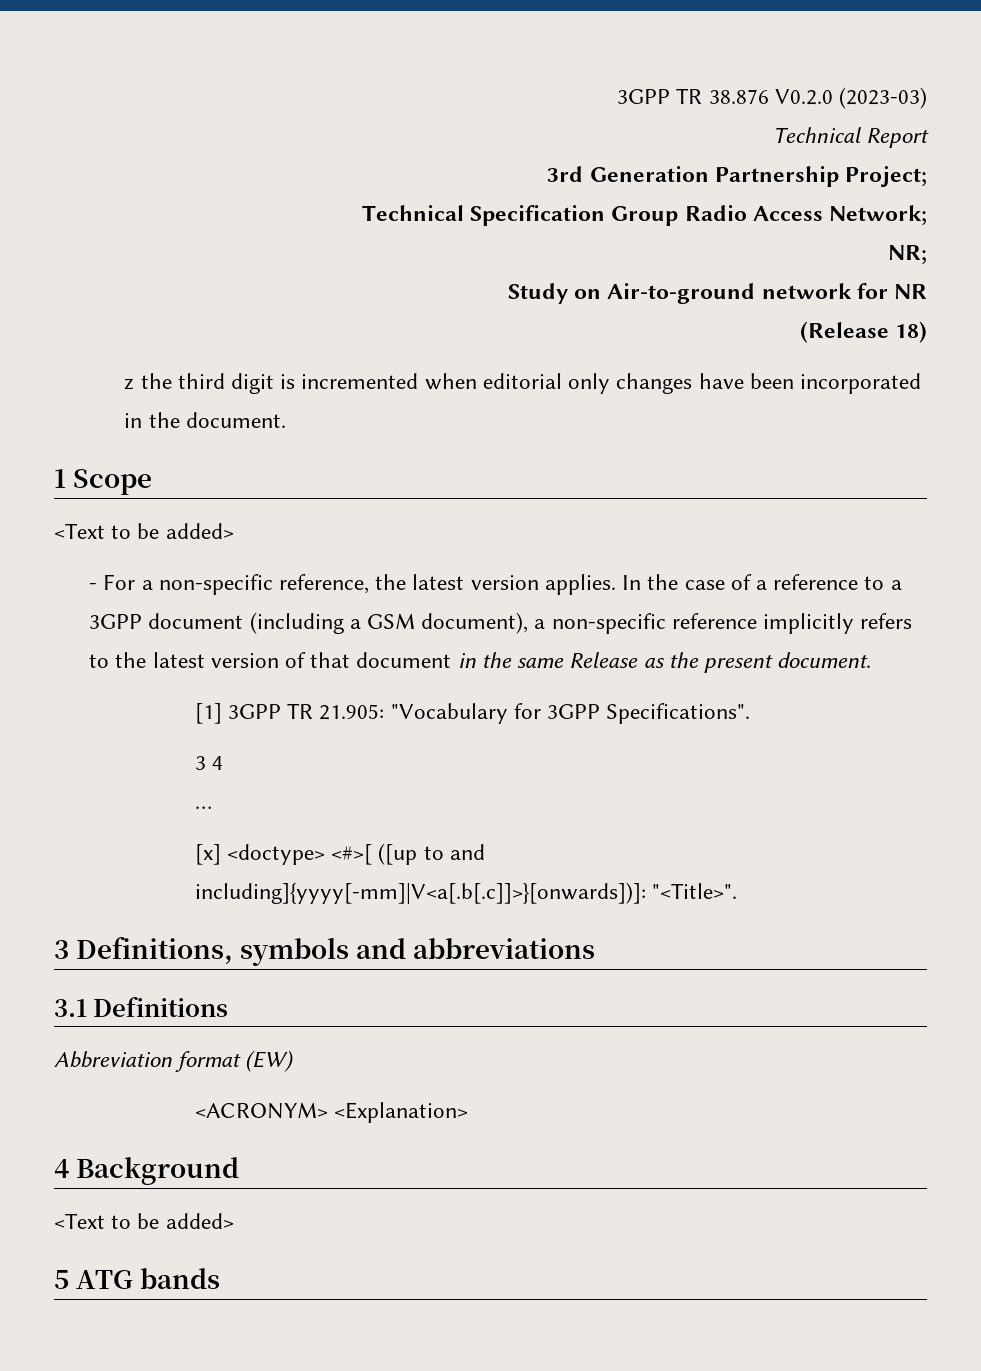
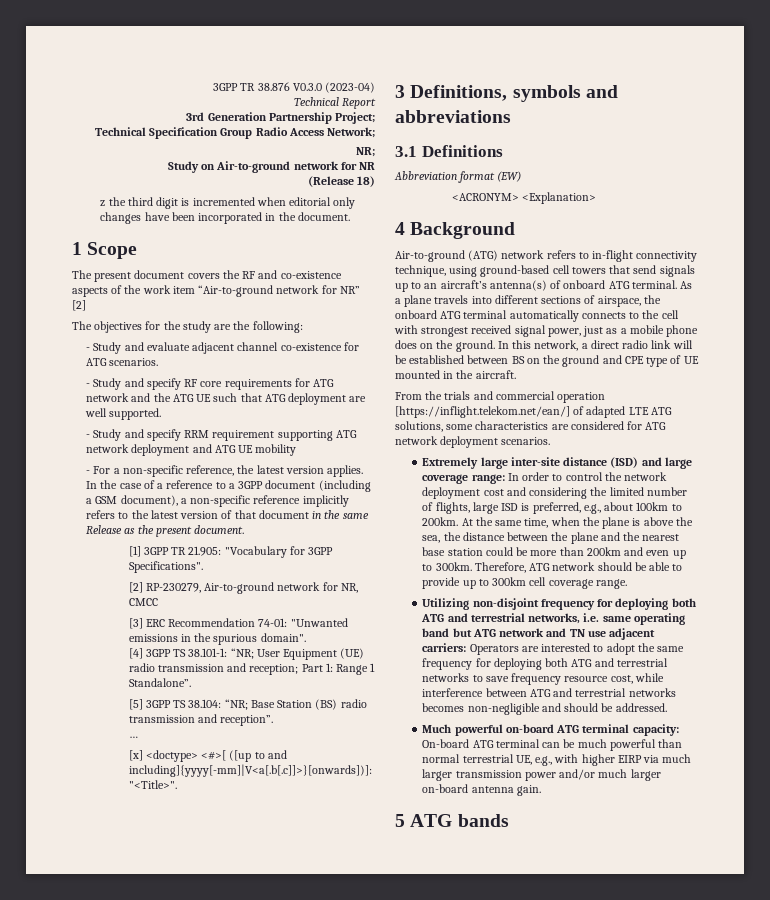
- 3GPP TR 38.876 V0.2.0 (2023-03)
+ 3GPP TR 38.876 V0.3.0 (2023-04)
  1 Scope
- <Text to be added>
+ The present document covers the RF and co-existence aspects of the work item “Air-to-ground network for NR” [2]
+ The objectives for the study are the following:
+ - Study and evaluate adjacent channel co-existence for ATG scenarios.
+ - Study and specify RF core requirements for ATG network and the ATG UE such that ATG deployment are well supported.
+ - Study and specify RRM requirement supporting ATG network deployment and ATG UE mobility
- 3 4
+ [2] RP-230279, Air-to-ground network for NR, CMCC
+ [3] ERC Recommendation 74-01: "Unwanted emissions in the spurious domain".
+ [4] 3GPP TS 38.101-1: “NR; User Equipment (UE) radio transmission and reception; Part 1: Range 1 Standalone”.
+ [5] 3GPP TS 38.104: “NR; Base Station (BS) radio transmission and reception”.
  4 Background
- <Text to be added>
+ Air-to-ground (ATG) network refers to in-flight connectivity technique, using ground-based cell towers that send signals up to an aircraft’s antenna(s) of onboard ATG terminal. As a plane travels into different sections of airspace, the onboard ATG terminal automatically connects to the cell with strongest received signal power, just as a mobile phone does on the ground. In this network, a direct radio link will be established between BS on the ground and CPE type of UE mounted in the aircraft.
+ From the trials and commercial operation [https://inflight.telekom.net/ean/] of adapted LTE ATG solutions, some characteristics are considered for ATG network deployment scenarios.
+ Extremely large inter-site distance (ISD) and large coverage range: In order to control the network deployment cost and considering the limited number of flights, large ISD is preferred, e.g., about 100km to 200km. At the same time, when the plane is above the sea, the distance between the plane and the nearest base station could be more than 200km and even up to 300km. Therefore, ATG network should be able to provide up to 300km cell coverage range.
+ Utilizing non-disjoint frequency for deploying both ATG and terrestrial networks, i.e. same operating band but ATG network and TN use adjacent carriers: Operators are interested to adopt the same frequency for deploying both ATG and terrestrial networks to save frequency resource cost, while interference between ATG and terrestrial networks becomes non-negligible and should be addressed.
+ Much powerful on-board ATG terminal capacity: On-board ATG terminal can be much powerful than normal terrestrial UE, e.g., with higher EIRP via much larger transmission power and/or much larger on-board antenna gain.

